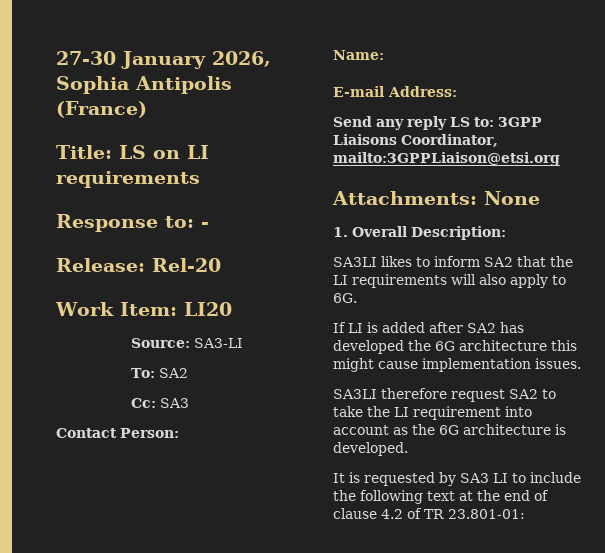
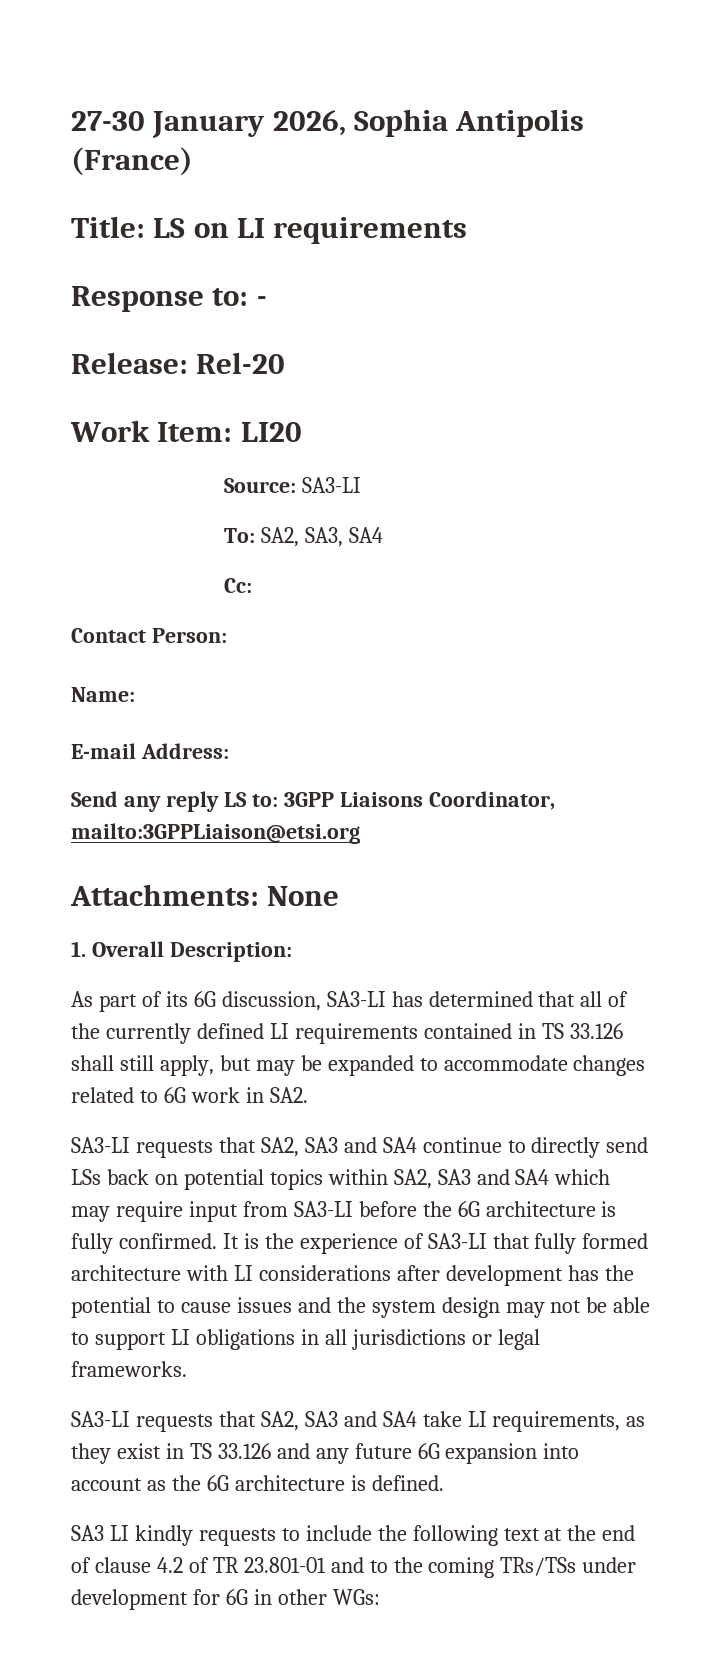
- To: SA2
+ To: SA2, SA3, SA4
- Cc: SA3
+ Cc:
- SA3LI likes to inform SA2 that the LI requirements will also apply to 6G.
- If LI is added after SA2 has developed the 6G architecture this might cause implementation issues.
- SA3LI therefore request SA2 to take the LI requirement into account as the 6G architecture is developed.
- It is requested by SA3 LI to include the following text at the end of clause 4.2 of TR 23.801-01:
+ As part of its 6G discussion, SA3-LI has determined that all of the currently defined LI requirements contained in TS 33.126 shall still apply, but may be expanded to accommodate changes related to 6G work in SA2.
+ SA3-LI requests that SA2, SA3 and SA4 continue to directly send LSs back on potential topics within SA2, SA3 and SA4 which may require input from SA3-LI before the 6G architecture is fully confirmed. It is the experience of SA3-LI that fully formed architecture with LI considerations after development has the potential to cause issues and the system design may not be able to support LI obligations in all jurisdictions or legal frameworks.
+ SA3-LI requests that SA2, SA3 and SA4 take LI requirements, as they exist in TS 33.126 and any future 6G expansion into account as the 6G architecture is defined.
+ SA3 LI kindly requests to include the following text at the end of clause 4.2 of TR 23.801-01 and to the coming TRs/TSs under development for 6G in other WGs:

